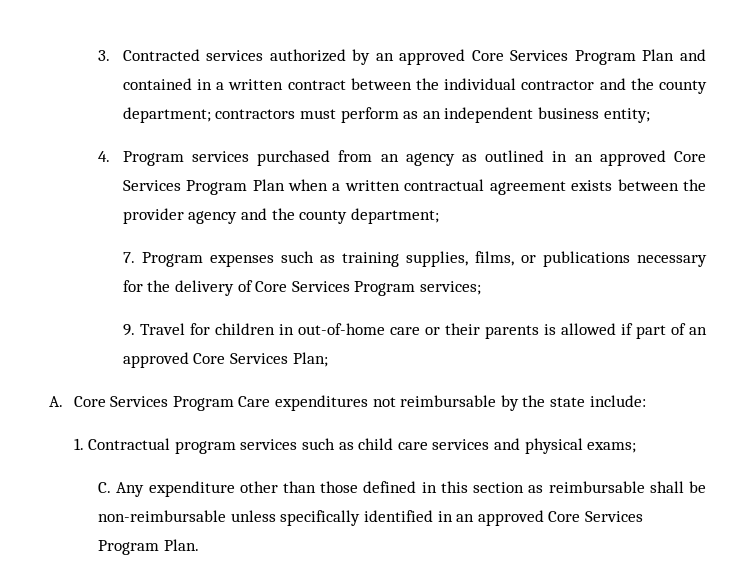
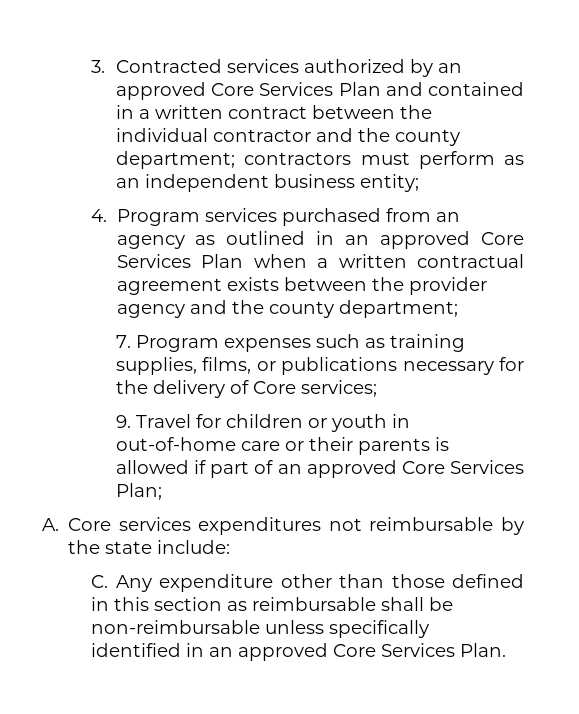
- 3. Contracted services authorized by an approved Core Services Program Plan and contained in a written contract between the individual contractor and the county department; contractors must perform as an independent business entity;
+ 3. Contracted services authorized by an approved Core Services Plan and contained in a written contract between the individual contractor and the county department; contractors must perform as an independent business entity;
- 4. Program services purchased from an agency as outlined in an approved Core Services Program Plan when a written contractual agreement exists between the provider agency and the county department;
+ 4. Program services purchased from an agency as outlined in an approved Core Services Plan when a written contractual agreement exists between the provider agency and the county department;
- 7. Program expenses such as training supplies, films, or publications necessary for the delivery of Core Services Program services;
+ 7. Program expenses such as training supplies, films, or publications necessary for the delivery of Core services;
- 9. Travel for children in out-of-home care or their parents is allowed if part of an approved Core Services Plan;
+ 9. Travel for children or youth in out-of-home care or their parents is allowed if part of an approved Core Services Plan;
- A. Core Services Program Care expenditures not reimbursable by the state include:
+ A. Core services expenditures not reimbursable by the state include:
- 1. Contractual program services such as child care services and physical exams;
- C. Any expenditure other than those defined in this section as reimbursable shall be non-reimbursable unless specifically identified in an approved Core Services Program Plan.
+ C. Any expenditure other than those defined in this section as reimbursable shall be non-reimbursable unless specifically identified in an approved Core Services Plan.

